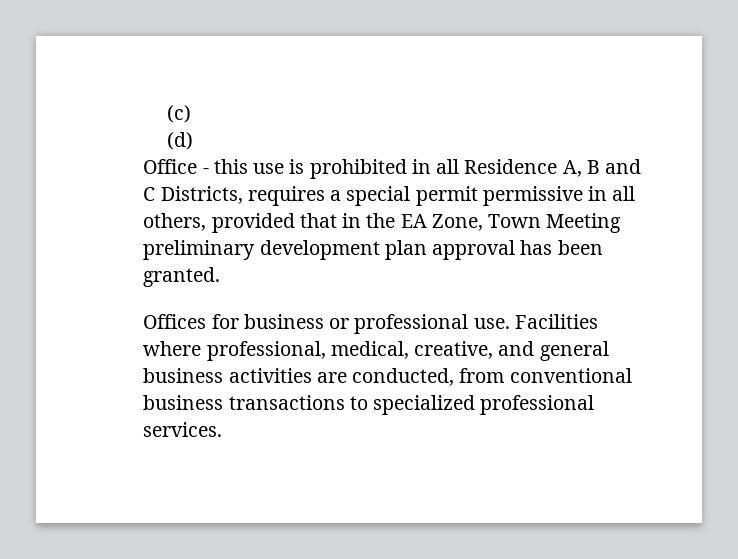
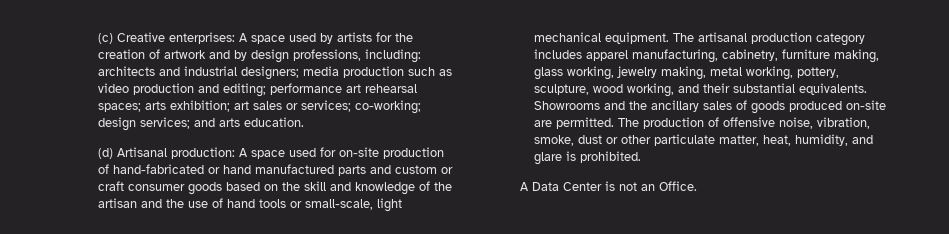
- (c)
- (d)
- Office - this use is prohibited in all Residence A, B and C Districts, requires a special permit permissive in all others, provided that in the EA Zone, Town Meeting preliminary development plan approval has been granted.
- Offices for business or professional use. Facilities where professional, medical, creative, and general business activities are conducted, from conventional business transactions to specialized professional services.
+ (c) Creative enterprises: A space used by artists for the creation of artwork and by design professions, including: architects and industrial designers; media production such as video production and editing; performance art rehearsal spaces; arts exhibition; art sales or services; co-working; design services; and arts education.
+ (d) Artisanal production: A space used for on-site production of hand-fabricated or hand manufactured parts and custom or craft consumer goods based on the skill and knowledge of the artisan and the use of hand tools or small-scale, light mechanical equipment. The artisanal production category includes apparel manufacturing, cabinetry, furniture making, glass working, jewelry making, metal working, pottery, sculpture, wood working, and their substantial equivalents. Showrooms and the ancillary sales of goods produced on-site are permitted. The production of offensive noise, vibration, smoke, dust or other particulate matter, heat, humidity, and glare is prohibited.
+ A Data Center is not an Office.

